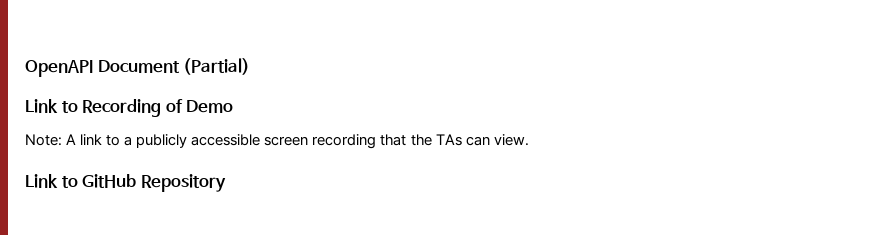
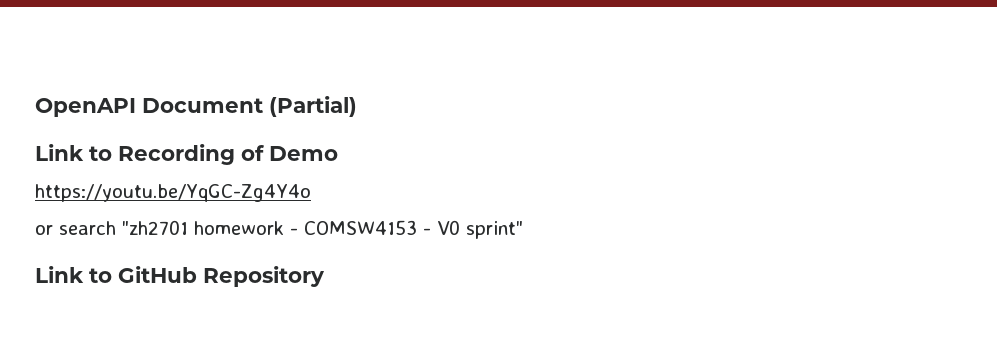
- Note: A link to a publicly accessible screen recording that the TAs can view.
+ https://youtu.be/YqGC-Zg4Y4o
+ or search "zh2701 homework - COMSW4153 - V0 sprint"

